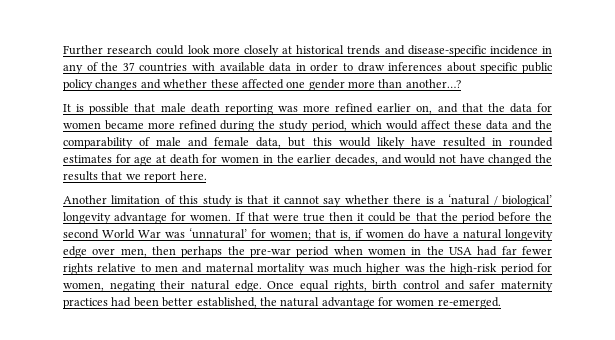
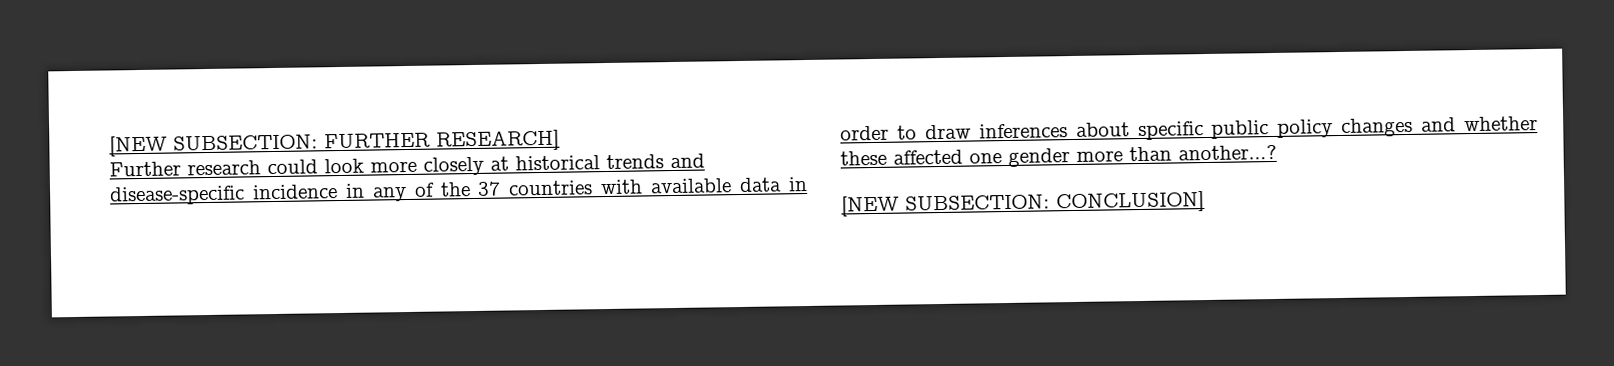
+ [NEW SUBSECTION: FURTHER RESEARCH]
- It is possible that male death reporting was more refined earlier on, and that the data for women became more refined during the study period, which would affect these data and the comparability of male and female data, but this would likely have resulted in rounded estimates for age at death for women in the earlier decades, and would not have changed the results that we report here.
- Another limitation of this study is that it cannot say whether there is a ‘natural / biological’ longevity advantage for women. If that were true then it could be that the period before the second World War was ‘unnatural’ for women; that is, if women do have a natural longevity edge over men, then perhaps the pre-war period when women in the USA had far fewer rights relative to men and maternal mortality was much higher was the high-risk period for women, negating their natural edge. Once equal rights, birth control and safer maternity practices had been better established, the natural advantage for women re-emerged.
+ [NEW SUBSECTION: CONCLUSION]

